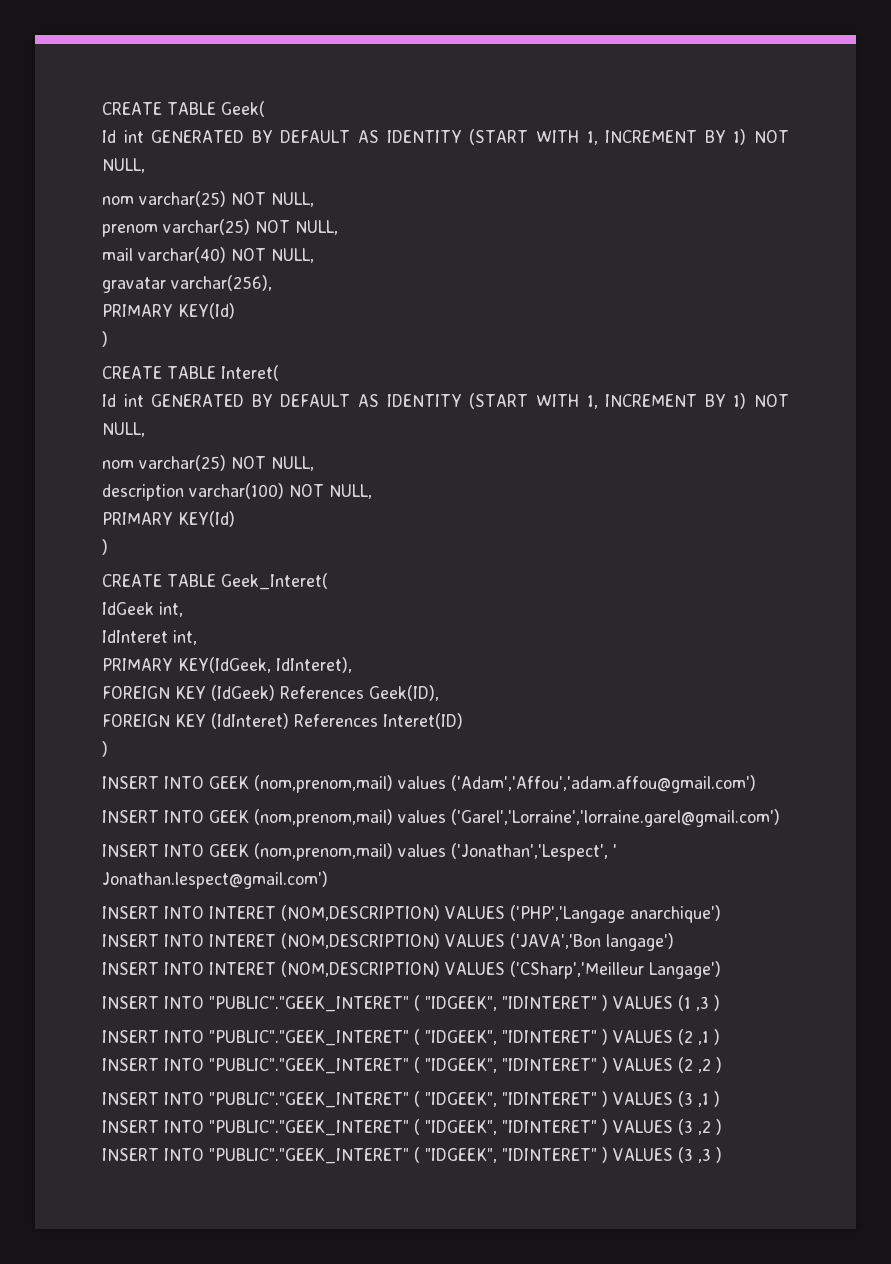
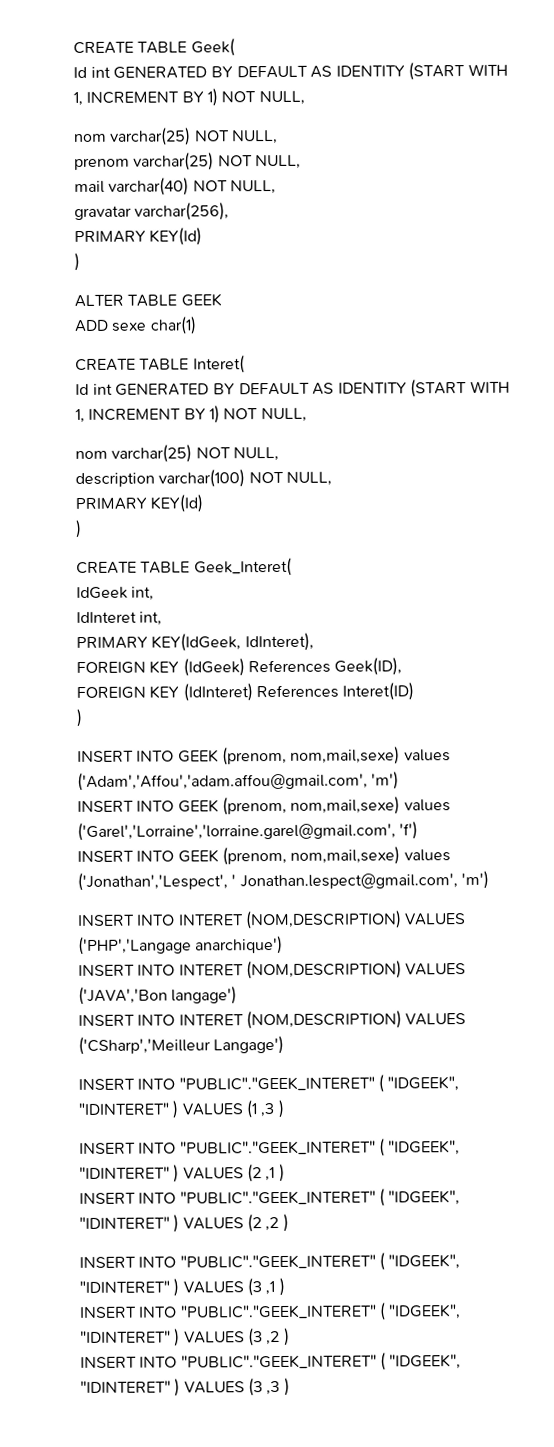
+ ALTER TABLE GEEK
+ ADD sexe char(1)
- INSERT INTO GEEK (nom,prenom,mail) values ('Adam','Affou','adam.affou@gmail.com')
- INSERT INTO GEEK (nom,prenom,mail) values ('Garel','Lorraine','lorraine.garel@gmail.com')
- INSERT INTO GEEK (nom,prenom,mail) values ('Jonathan','Lespect', ' Jonathan.lespect@gmail.com')
+ INSERT INTO GEEK (prenom, nom,mail,sexe) values ('Adam','Affou','adam.affou@gmail.com', 'm')
+ INSERT INTO GEEK (prenom, nom,mail,sexe) values ('Garel','Lorraine','lorraine.garel@gmail.com', 'f')
+ INSERT INTO GEEK (prenom, nom,mail,sexe) values ('Jonathan','Lespect', ' Jonathan.lespect@gmail.com', 'm')

